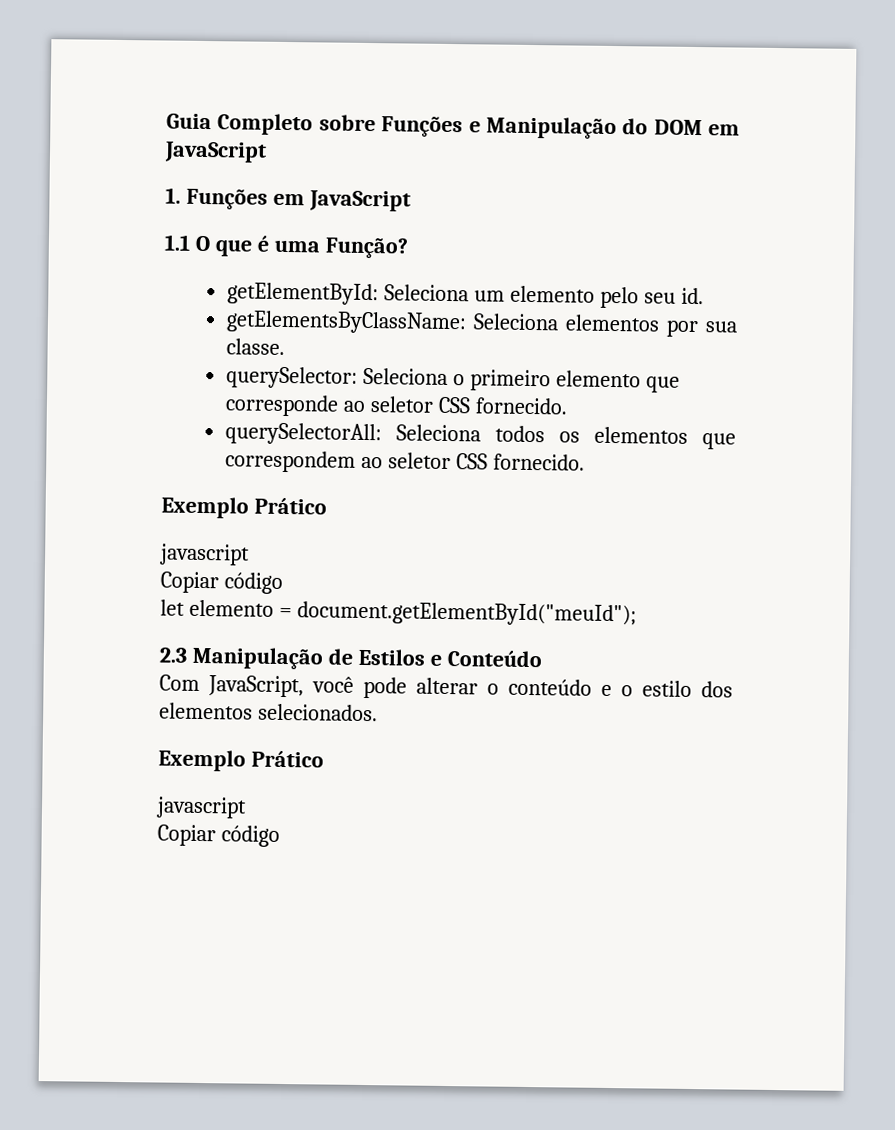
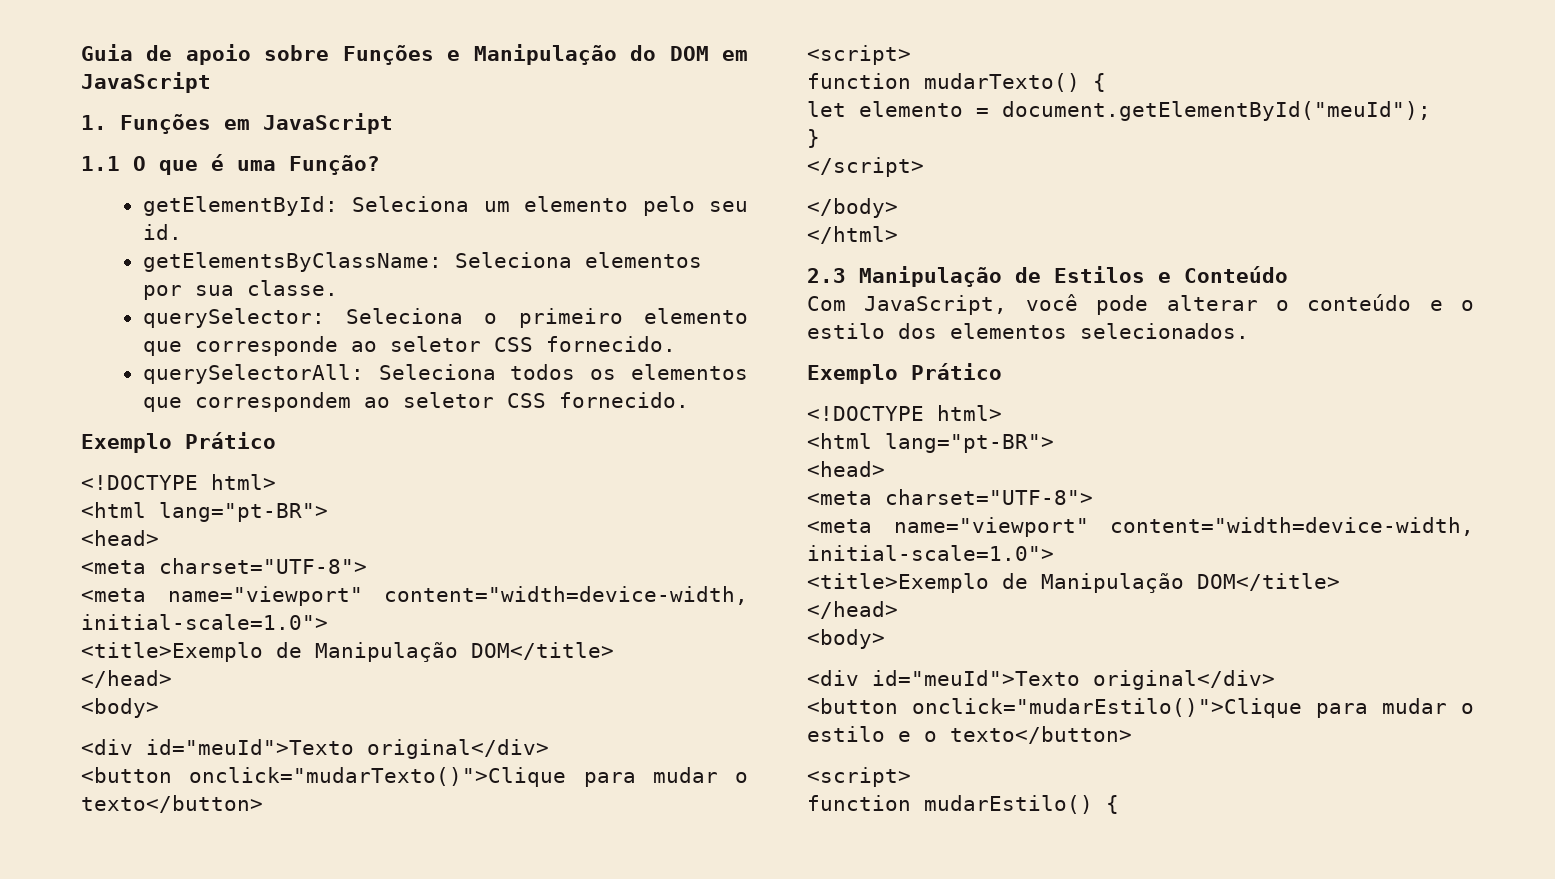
- Guia Completo sobre Funções e Manipulação do DOM em JavaScript
+ Guia de apoio sobre Funções e Manipulação do DOM em JavaScript
  querySelectorAll: Seleciona todos os elementos que correspondem ao seletor CSS fornecido.
  Exemplo Prático
- javascript
- Copiar código
+ <!DOCTYPE html>
+ <html lang="pt-BR">
+ <head>
+ <meta charset="UTF-8">
+ <meta name="viewport" content="width=device-width, initial-scale=1.0">
+ <title>Exemplo de Manipulação DOM</title>
+ </head>
+ <body>
+ <div id="meuId">Texto original</div>
+ <button onclick="mudarTexto()">Clique para mudar o texto</button>
+ <script>
+ function mudarTexto() {
+ }
+ </script>
+ </body>
+ </html>
  Com JavaScript, você pode alterar o conteúdo e o estilo dos elementos selecionados.
  Exemplo Prático
- javascript
- Copiar código
+ <!DOCTYPE html>
+ <html lang="pt-BR">
+ <head>
+ <meta charset="UTF-8">
+ <meta name="viewport" content="width=device-width, initial-scale=1.0">
+ <title>Exemplo de Manipulação DOM</title>
+ </head>
+ <body>
+ <div id="meuId">Texto original</div>
+ <button onclick="mudarEstilo()">Clique para mudar o estilo e o texto</button>
+ <script>
+ function mudarEstilo() {

